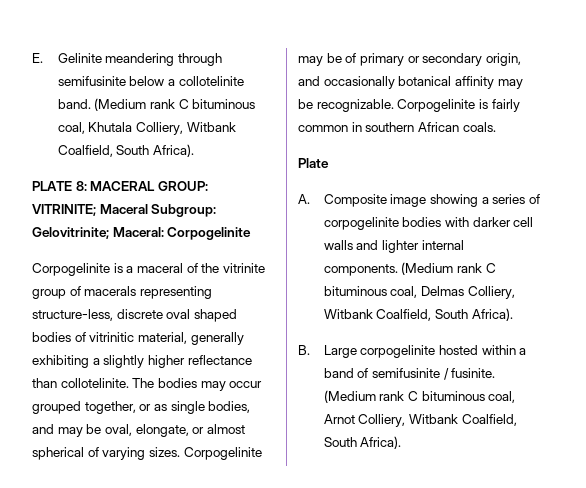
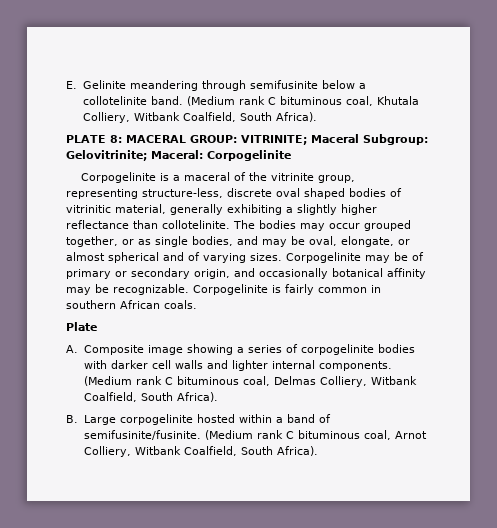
- Corpogelinite is a maceral of the vitrinite group of macerals representing structure-less, discrete oval shaped bodies of vitrinitic material, generally exhibiting a slightly higher reflectance than collotelinite.
+ Corpogelinite is a maceral of the vitrinite group, representing structure-less, discrete oval shaped bodies of vitrinitic material, generally exhibiting a slightly higher reflectance than collotelinite.
- The bodies may occur grouped together, or as single bodies, and may be oval, elongate, or almost spherical of varying sizes.
+ The bodies may occur grouped together, or as single bodies, and may be oval, elongate, or almost spherical and of varying sizes.
- B. Large corpogelinite hosted within a band of semifusinite / fusinite.
+ B. Large corpogelinite hosted within a band of semifusinite/fusinite.

